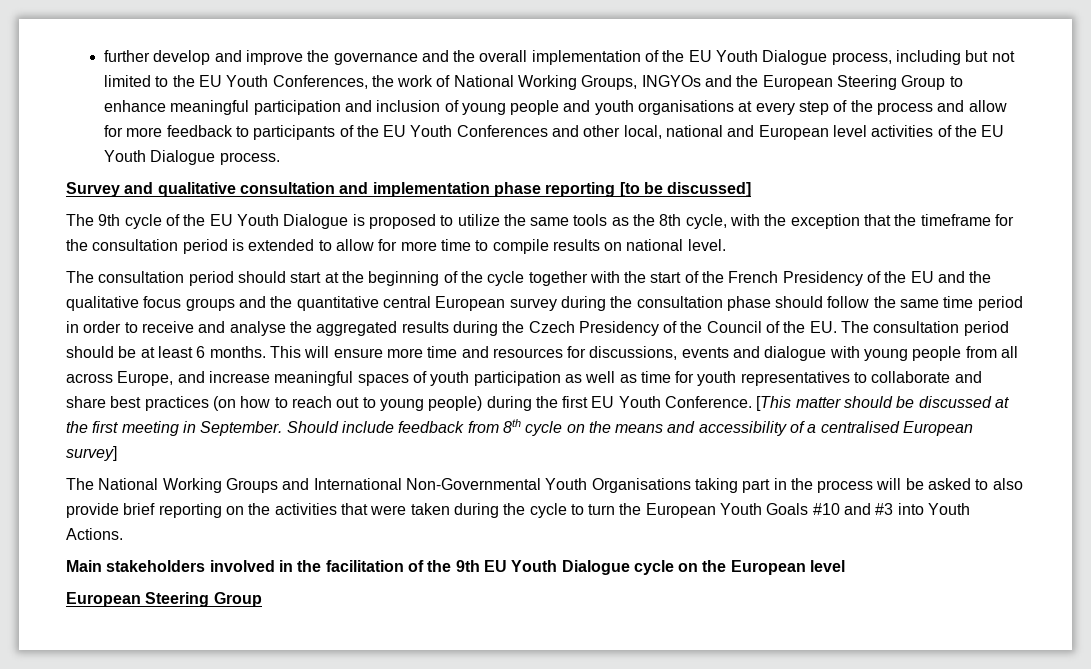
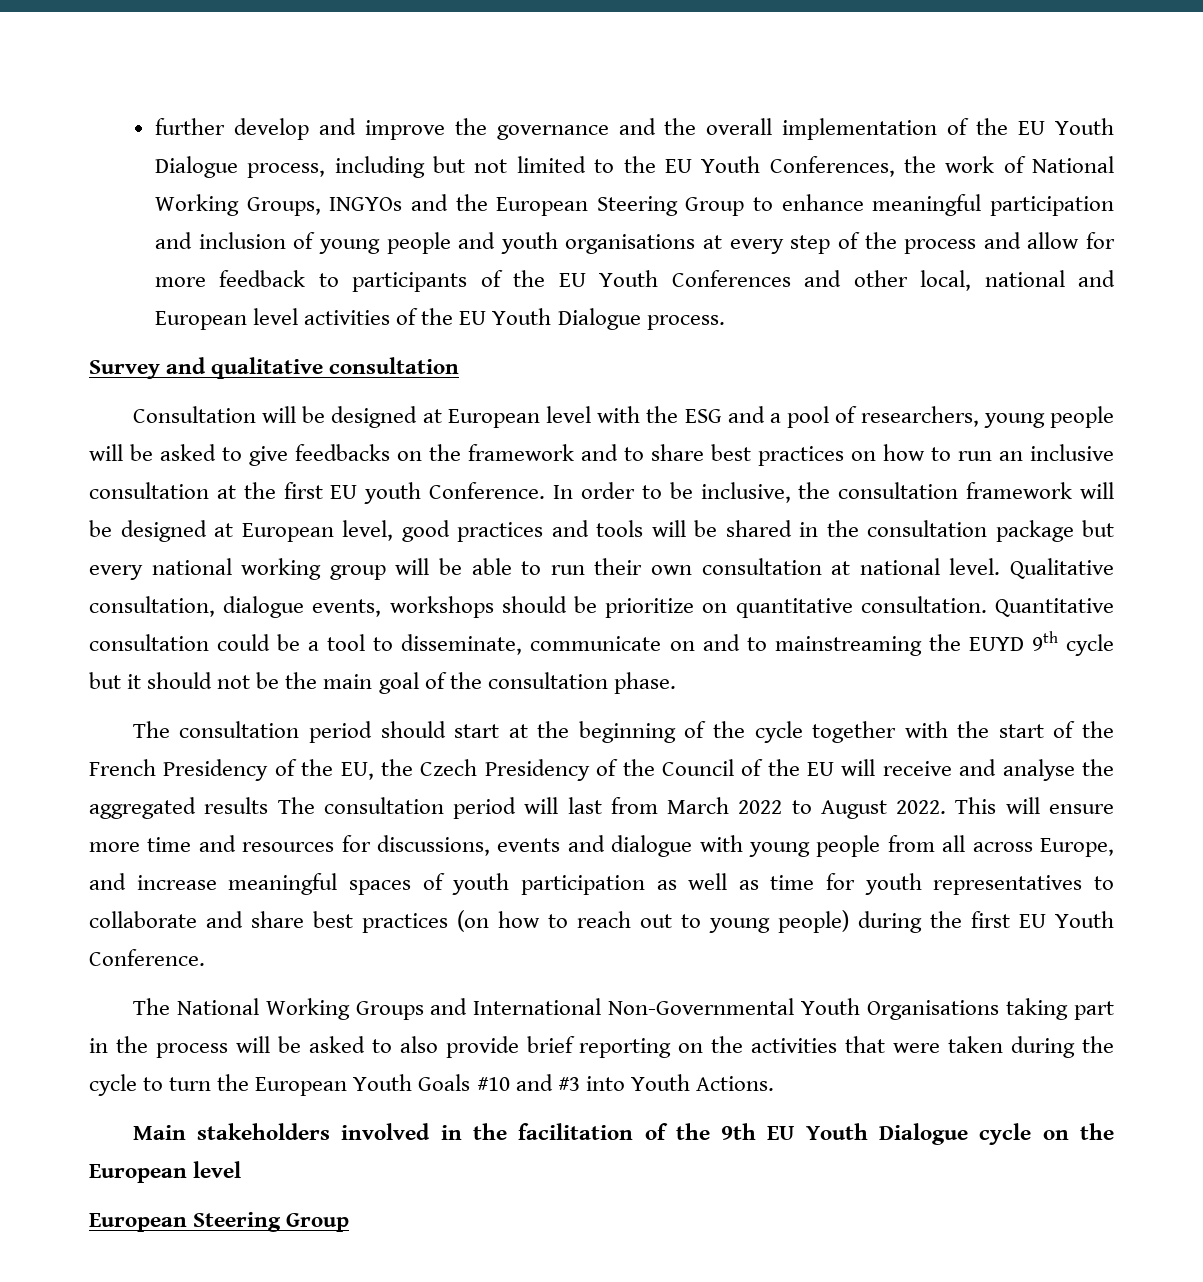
- Survey and qualitative consultation and implementation phase reporting [to be discussed]
- The 9th cycle of the EU Youth Dialogue is proposed to utilize the same tools as the 8th cycle, with the exception that the timeframe for the consultation period is extended to allow for more time to compile results on national level.
+ Survey and qualitative consultation
+ Consultation will be designed at European level with the ESG and a pool of researchers, young people will be asked to give feedbacks on the framework and to share best practices on how to run an inclusive consultation at the first EU youth Conference. In order to be inclusive, the consultation framework will be designed at European level, good practices and tools will be shared in the consultation package but every national working group will be able to run their own consultation at national level. Qualitative consultation, dialogue events, workshops should be prioritize on quantitative consultation. Quantitative consultation could be a tool to disseminate, communicate on and to mainstreaming the EUYD 9th cycle but it should not be the main goal of the consultation phase.
- The consultation period should start at the beginning of the cycle together with the start of the French Presidency of the EU and the qualitative focus groups and the quantitative central European survey during the consultation phase should follow the same time period in order to receive and analyse the aggregated results during the Czech Presidency of the Council of the EU. The consultation period should be at least 6 months.
+ The consultation period should start at the beginning of the cycle together with the start of the French Presidency of the EU, the Czech Presidency of the Council of the EU will receive and analyse the aggregated results The consultation period will last from March 2022 to August 2022.
- [This matter should be discussed at the first meeting in September. Should include feedback from 8th cycle on the means and accessibility of a centralised European survey]

